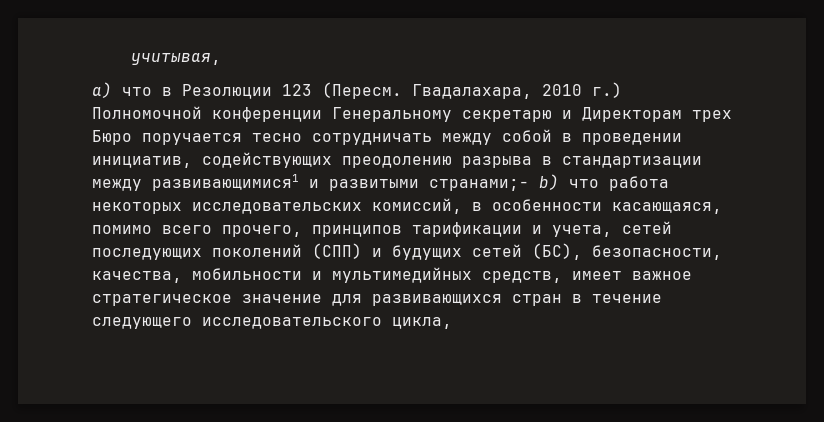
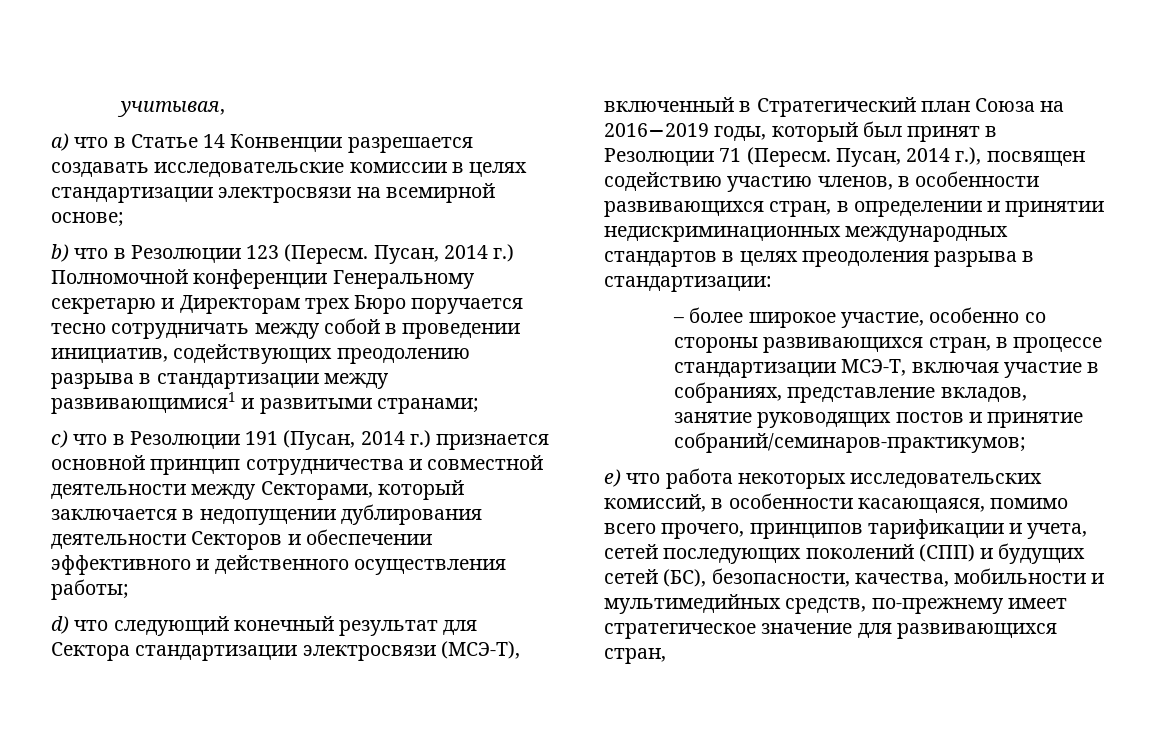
- a) что в Резолюции 123 (Пересм.
+ a) что в Статье 14 Конвенции разрешается создавать исследовательские комиссии в целях стандартизации электросвязи на всемирной основе;
+ b) что в Резолюции 123 (Пересм.
- Гвадалахара, 2010 г.) Полномочной конференции Генеральному секретарю и Директорам трех Бюро поручается тесно сотрудничать между собой в проведении инициатив, содействующих преодолению разрыва в стандартизации между развивающимися1 и развитыми странами;- b) что работа некоторых исследовательских комиссий, в особенности касающаяся, помимо всего прочего, принципов тарификации и учета, сетей последующих поколений (СПП) и будущих сетей (БС), безопасности, качества, мобильности и мультимедийных средств, имеет важное стратегическое значение для развивающихся стран в течение следующего исследовательского цикла,
+ Пусан, 2014 г.) Полномочной конференции Генеральному секретарю и Директорам трех Бюро поручается тесно сотрудничать между собой в проведении инициатив, содействующих преодолению разрыва в стандартизации между развивающимися1 и развитыми странами;
+ c) что в Резолюции 191 (Пусан, 2014 г.) признается основной принцип сотрудничества и совместной деятельности между Секторами, который заключается в недопущении дублирования деятельности Секторов и обеспечении эффективного и действенного осуществления работы;
+ d) что следующий конечный результат для Сектора стандартизации электросвязи (МСЭ-Т), включенный в Стратегический план Союза на 2016−2019 годы, который был принят в Резолюции 71 (Пересм. Пусан, 2014 г.), посвящен содействию участию членов, в особенности развивающихся стран, в определении и принятии недискриминационных международных стандартов в целях преодоления разрыва в стандартизации:
+ – более широкое участие, особенно со стороны развивающихся стран, в процессе стандартизации МСЭ-Т, включая участие в собраниях, представление вкладов, занятие руководящих постов и принятие собраний/семинаров-практикумов;
+ e) что работа некоторых исследовательских комиссий, в особенности касающаяся, помимо всего прочего, принципов тарификации и учета, сетей последующих поколений (СПП) и будущих сетей (БС), безопасности, качества, мобильности и мультимедийных средств, по-прежнему имеет стратегическое значение для развивающихся стран,

